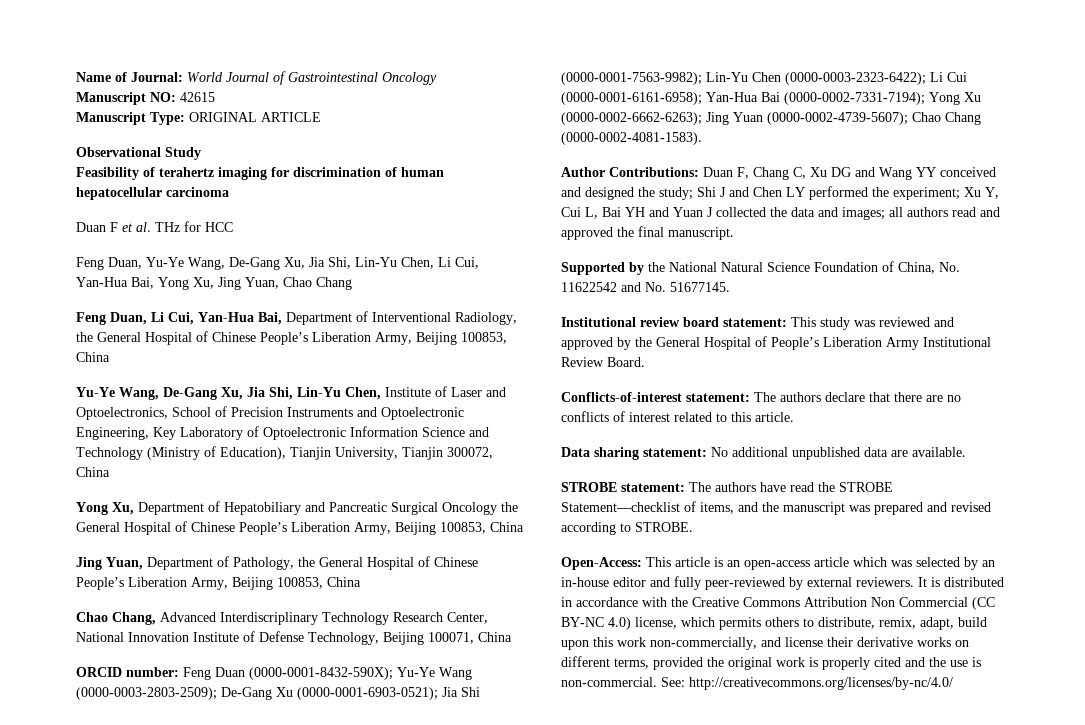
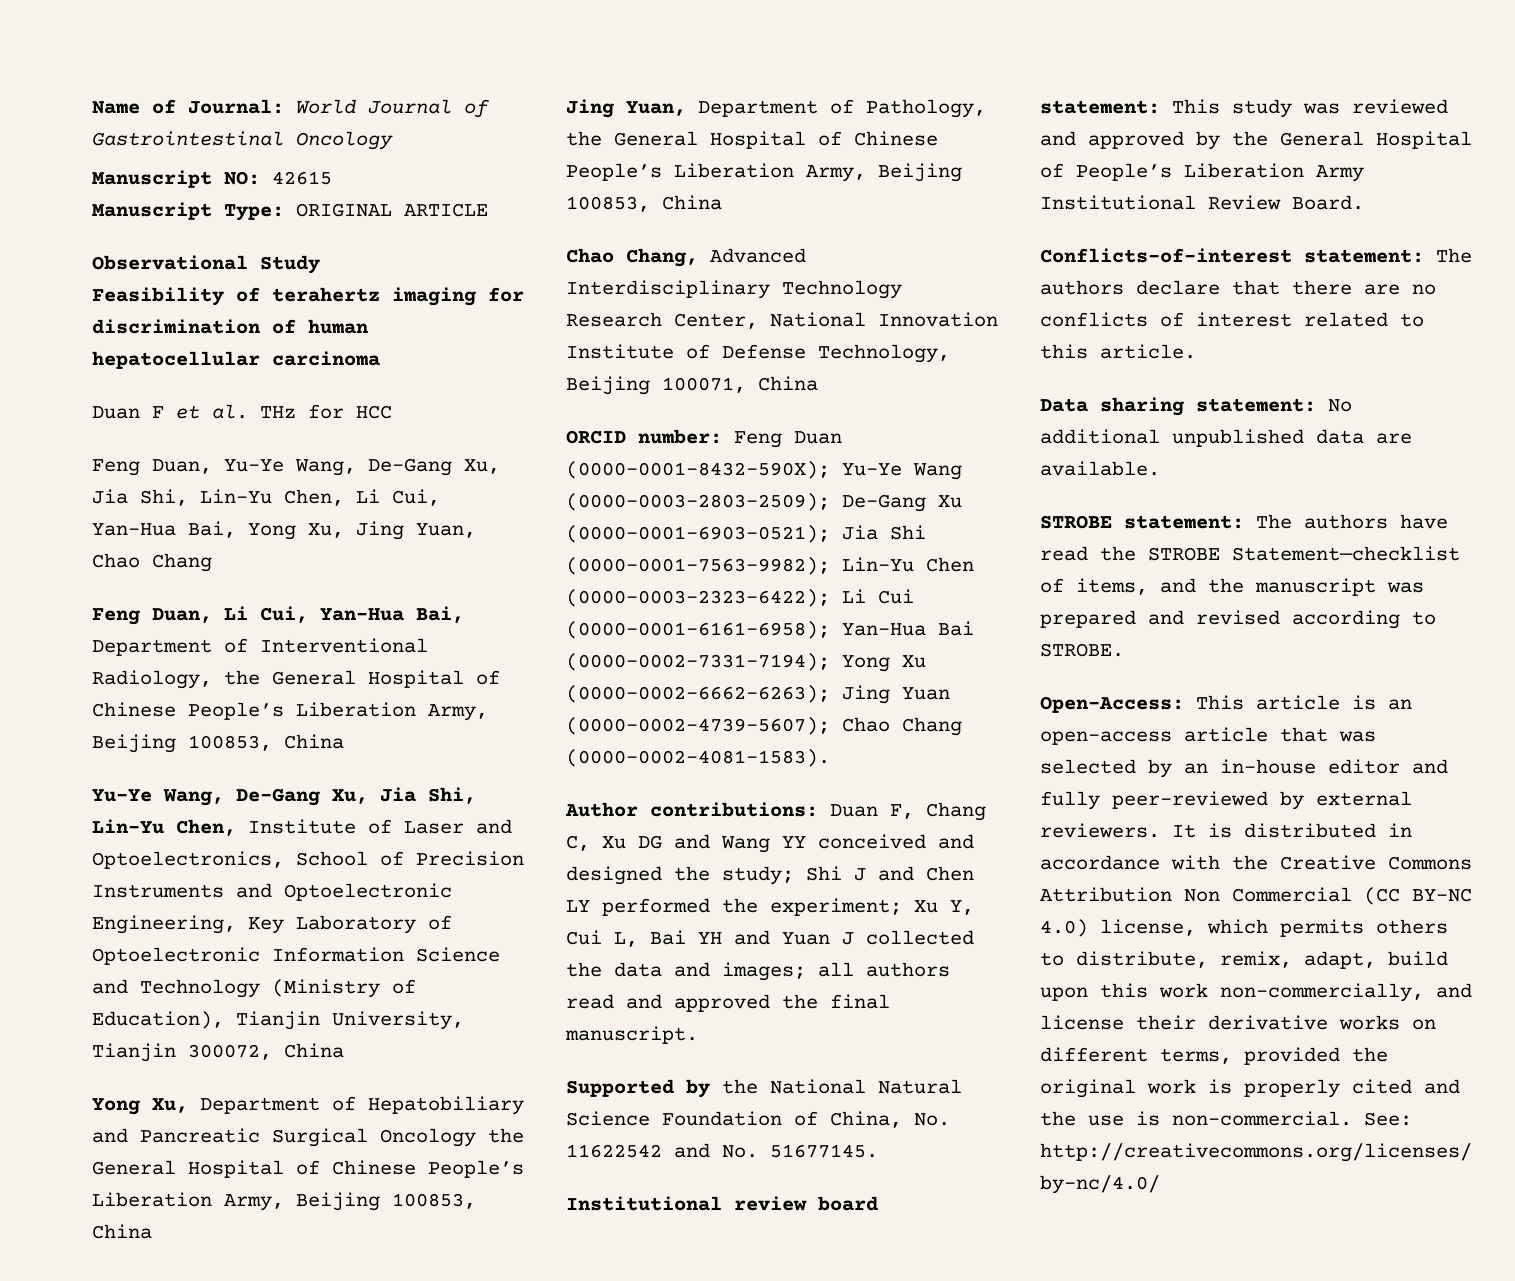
- Chao Chang, Advanced Interdiscriplinary Technology Research Center, National Innovation Institute of Defense Technology, Beijing 100071, China
+ Chao Chang, Advanced Interdisciplinary Technology Research Center, National Innovation Institute of Defense Technology, Beijing 100071, China
- Author Contributions: Duan F, Chang C, Xu DG and Wang YY conceived and designed the study; Shi J and Chen LY performed the experiment; Xu Y, Cui L, Bai YH and Yuan J collected the data and images; all authors read and approved the final manuscript.
+ Author contributions: Duan F, Chang C, Xu DG and Wang YY conceived and designed the study; Shi J and Chen LY performed the experiment; Xu Y, Cui L, Bai YH and Yuan J collected the data and images; all authors read and approved the final manuscript.
- Open-Access: This article is an open-access article which was selected by an in-house editor and fully peer-reviewed by external reviewers.
+ Open-Access: This article is an open-access article that was selected by an in-house editor and fully peer-reviewed by external reviewers.

